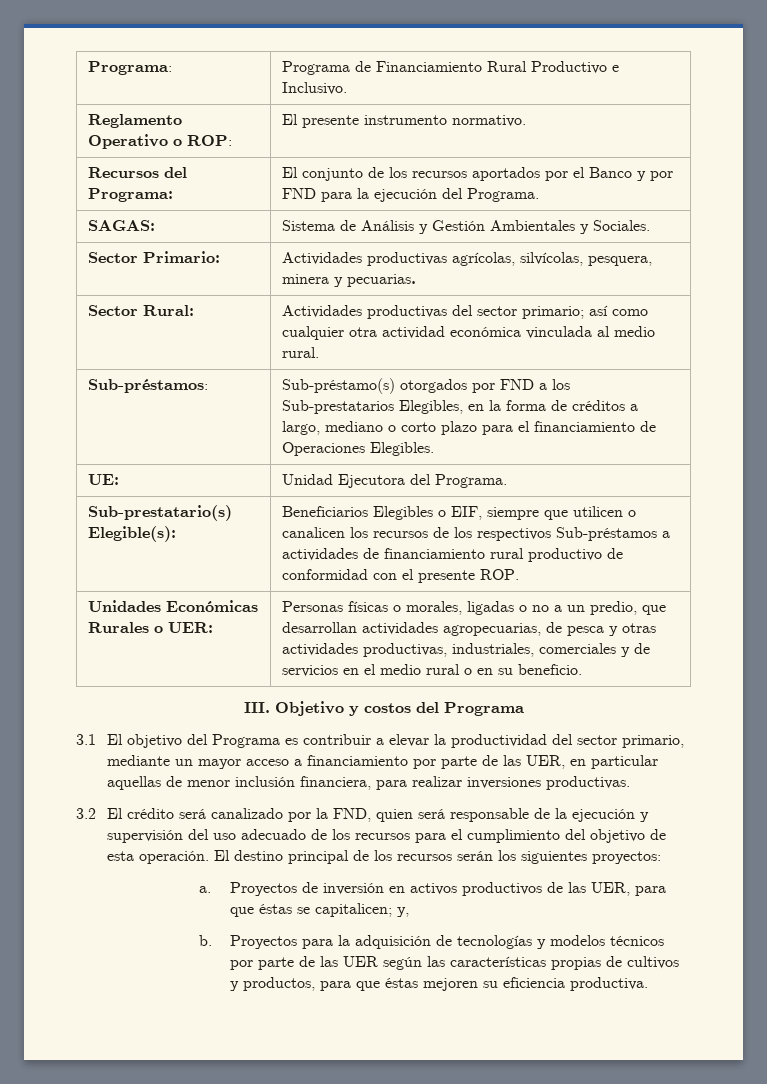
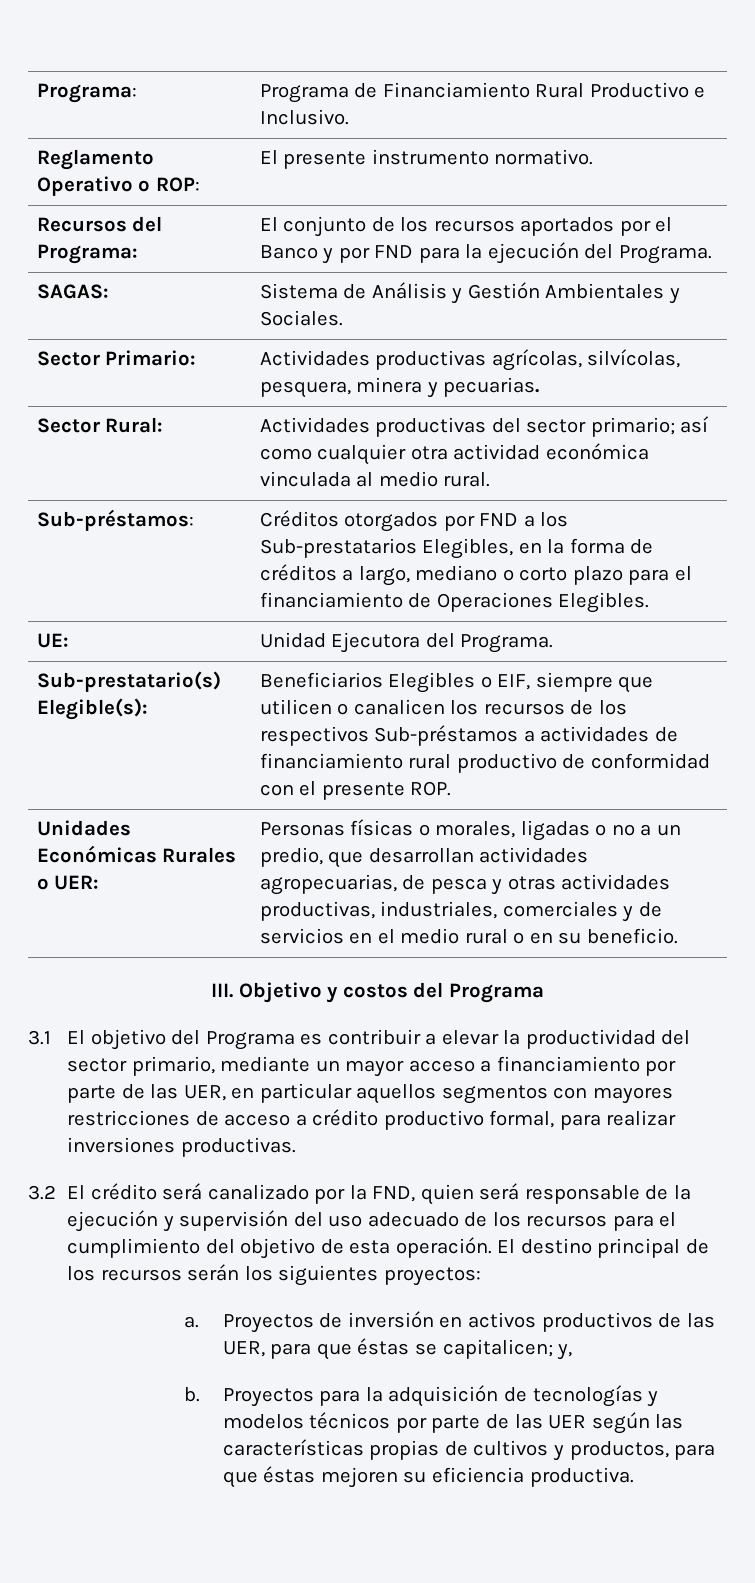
- Sub-préstamos: | Sub-préstamo(s) otorgados por FND a los Sub-prestatarios Elegibles, en la forma de créditos a largo, mediano o corto plazo para el financiamiento de Operaciones Elegibles.
+ Sub-préstamos: | Créditos otorgados por FND a los Sub-prestatarios Elegibles, en la forma de créditos a largo, mediano o corto plazo para el financiamiento de Operaciones Elegibles.
- 3.1 El objetivo del Programa es contribuir a elevar la productividad del sector primario, mediante un mayor acceso a financiamiento por parte de las UER, en particular aquellas de menor inclusión financiera, para realizar inversiones productivas.
+ 3.1 El objetivo del Programa es contribuir a elevar la productividad del sector primario, mediante un mayor acceso a financiamiento por parte de las UER, en particular aquellos segmentos con mayores restricciones de acceso a crédito productivo formal, para realizar inversiones productivas.

